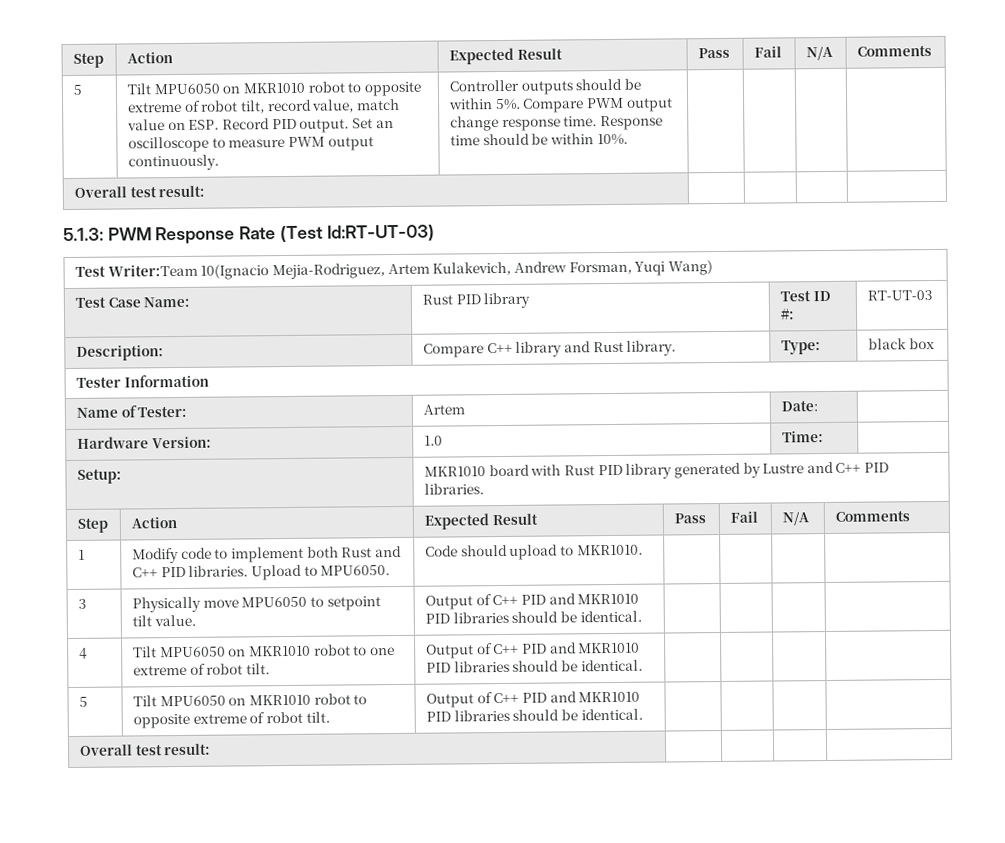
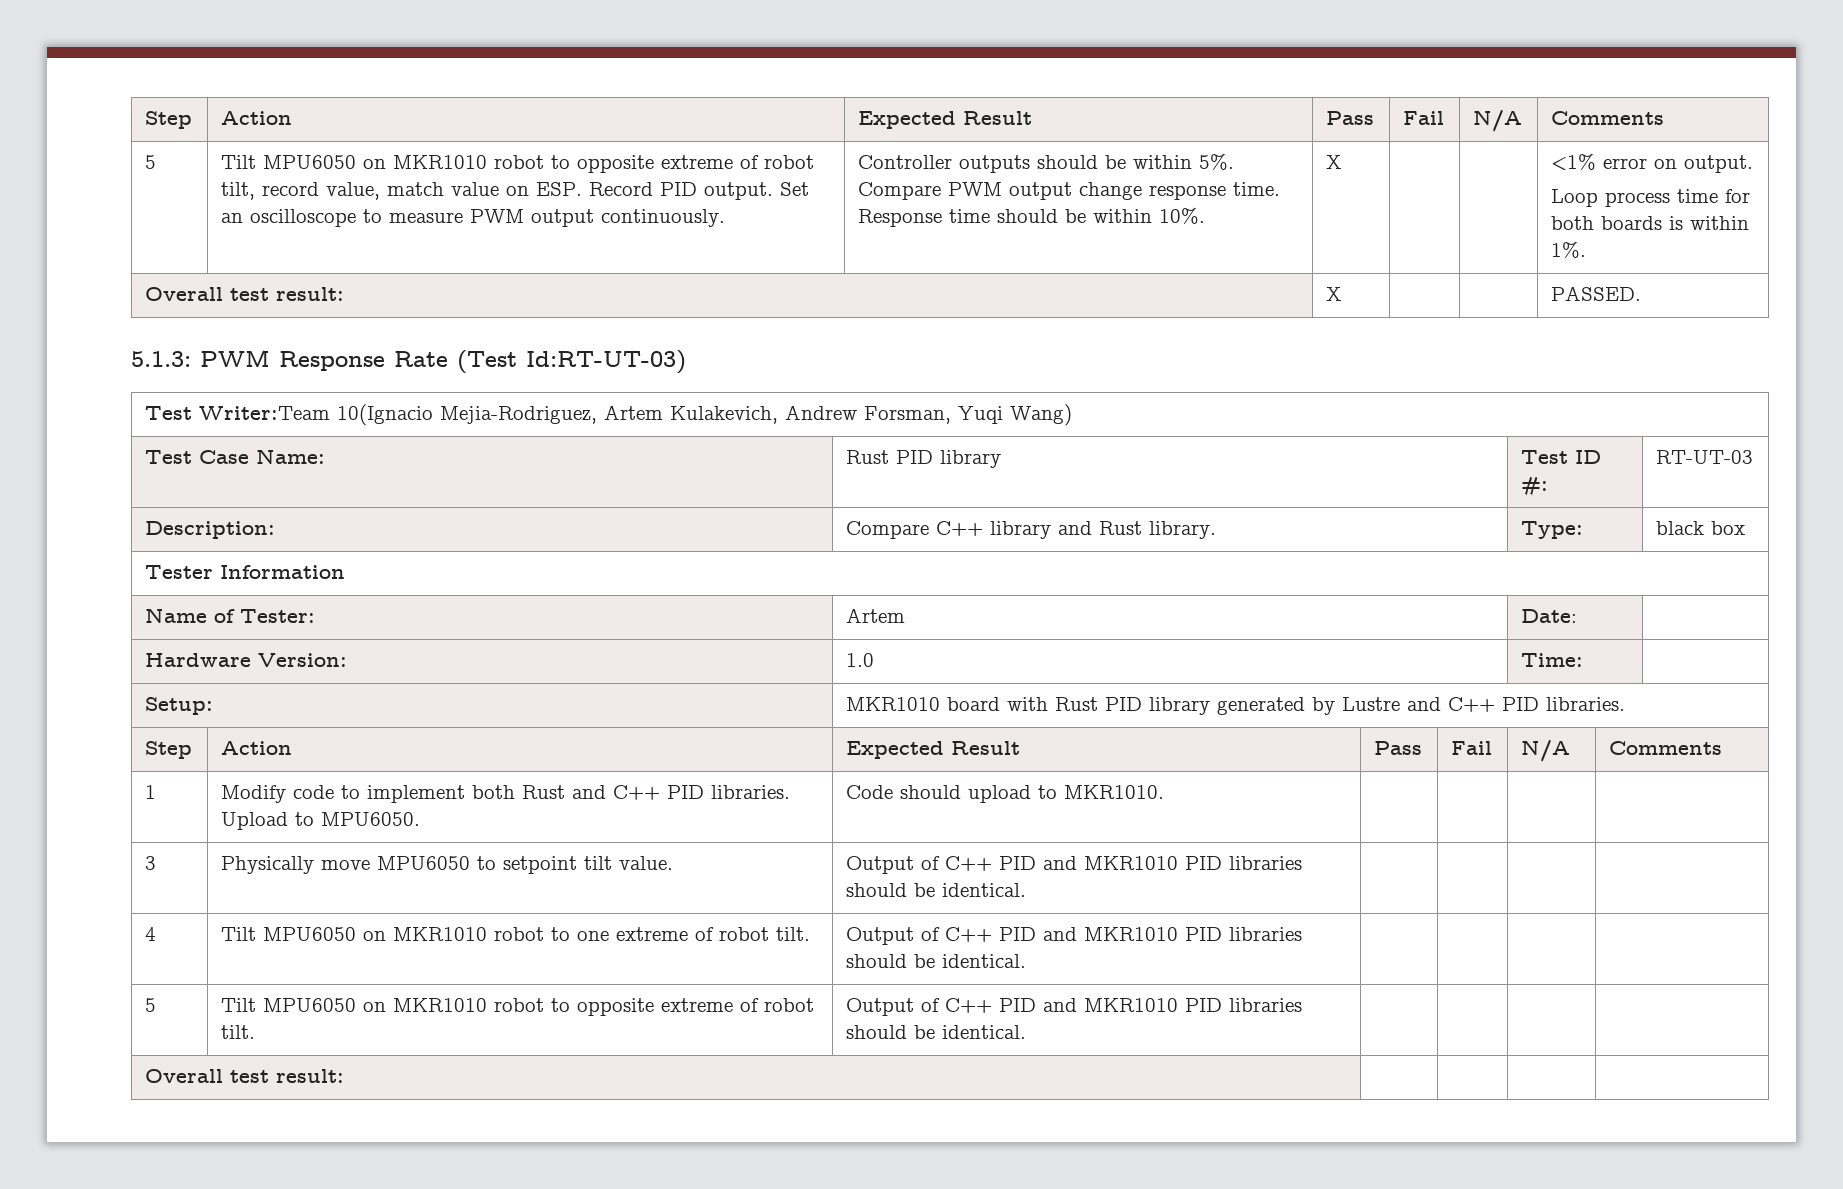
- Response time should be within 10%. | | | |
- Overall test result: | | | |
+ Response time should be within 10%. | X | | | <1% error on output.
+ Loop process time for both boards is within 1%.
+ Overall test result: | X | | | PASSED.

